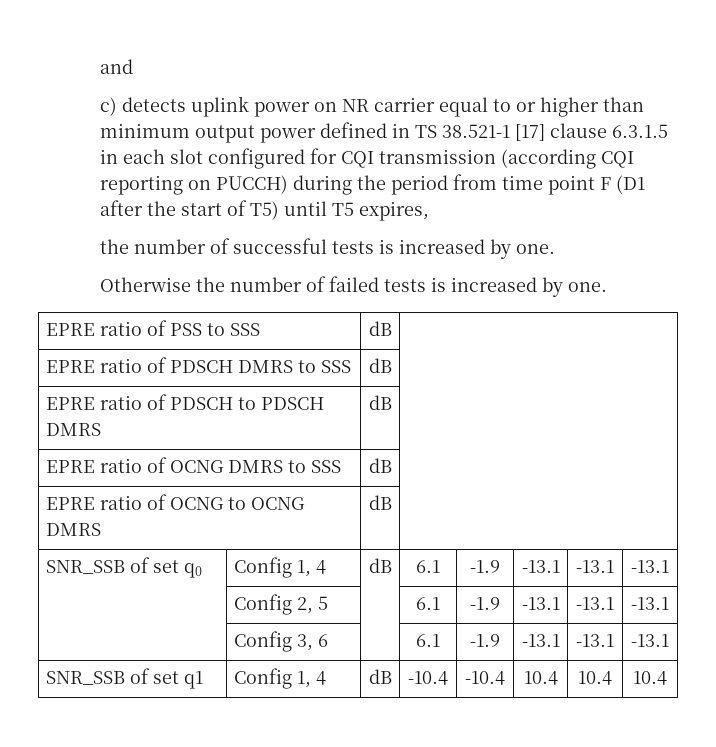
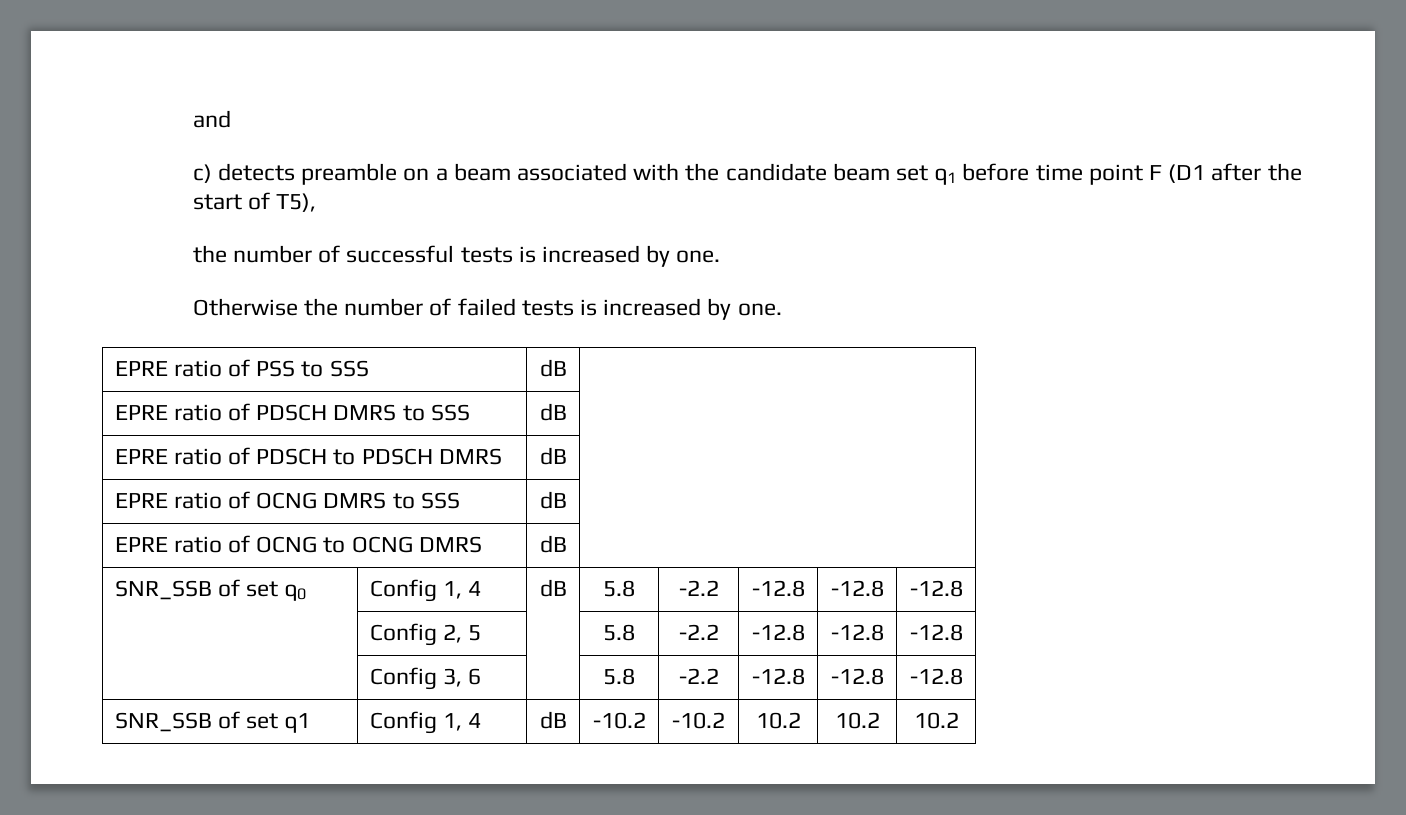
- c) detects uplink power on NR carrier equal to or higher than minimum output power defined in TS 38.521-1 [17] clause 6.3.1.5 in each slot configured for CQI transmission (according CQI reporting on PUCCH) during the period from time point F (D1 after the start of T5) until T5 expires,
+ c) detects preamble on a beam associated with the candidate beam set q1 before time point F (D1 after the start of T5),
- SNR_SSB of set q0 | Config 1, 4 | dB | 6.1 | -1.9 | -13.1 | -13.1 | -13.1
- | Config 2, 5 | | 6.1 | -1.9 | -13.1 | -13.1 | -13.1
- | Config 3, 6 | | 6.1 | -1.9 | -13.1 | -13.1 | -13.1
+ SNR_SSB of set q0 | Config 1, 4 | dB | 5.8 | -2.2 | -12.8 | -12.8 | -12.8
+ | Config 2, 5 | | 5.8 | -2.2 | -12.8 | -12.8 | -12.8
+ | Config 3, 6 | | 5.8 | -2.2 | -12.8 | -12.8 | -12.8
- SNR_SSB of set q1 | Config 1, 4 | dB | -10.4 | -10.4 | 10.4 | 10.4 | 10.4
+ SNR_SSB of set q1 | Config 1, 4 | dB | -10.2 | -10.2 | 10.2 | 10.2 | 10.2

